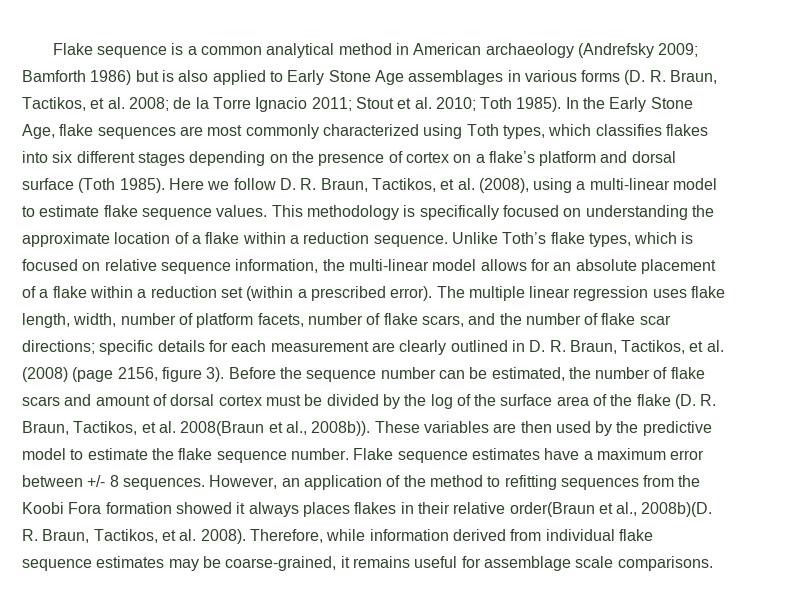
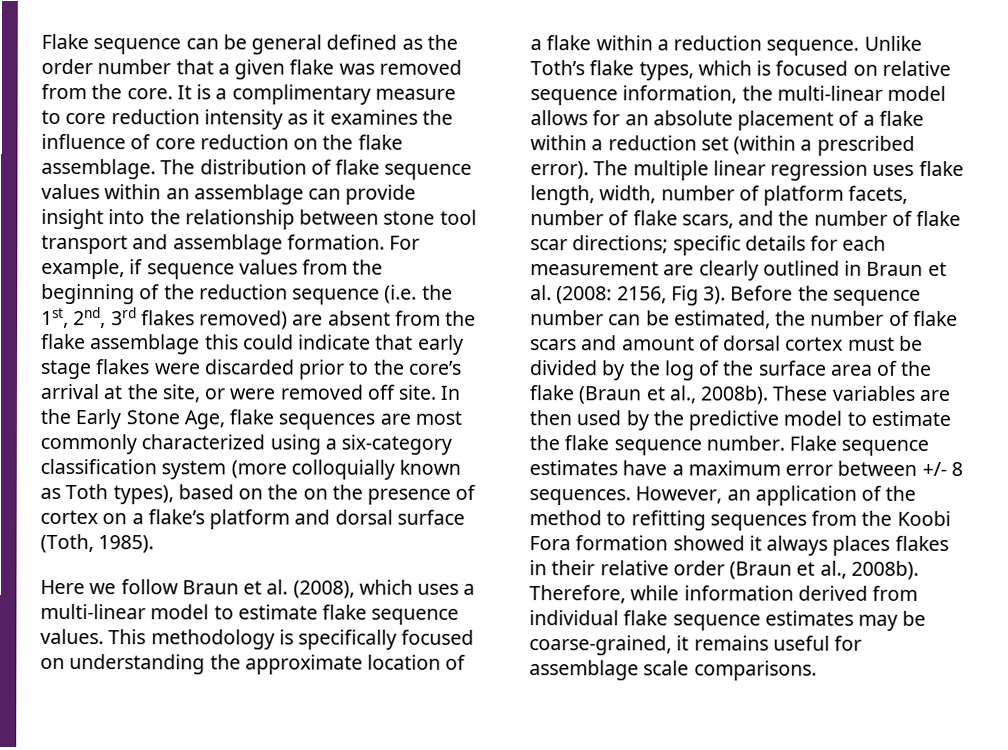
- Flake sequence is a common analytical method in American archaeology (Andrefsky 2009; Bamforth 1986) but is also applied to Early Stone Age assemblages in various forms (D. R. Braun, Tactikos, et al. 2008; de la Torre Ignacio 2011; Stout et al. 2010; Toth 1985).
+ Flake sequence can be general defined as the order number that a given flake was removed from the core. It is a complimentary measure to core reduction intensity as it examines the influence of core reduction on the flake assemblage. The distribution of flake sequence values within an assemblage can provide insight into the relationship between stone tool transport and assemblage formation. For example, if sequence values from the beginning of the reduction sequence (i.e. the 1st, 2nd, 3rd flakes removed) are absent from the flake assemblage this could indicate that early stage flakes were discarded prior to the core’s arrival at the site, or were removed off site.
- In the Early Stone Age, flake sequences are most commonly characterized using Toth types, which classifies flakes into six different stages depending on the presence of cortex on a flake’s platform and dorsal surface (Toth 1985). Here we follow D. R. Braun, Tactikos, et al. (2008), using a multi-linear model to estimate flake sequence values.
+ In the Early Stone Age, flake sequences are most commonly characterized using a six-category classification system (more colloquially known as Toth types), based on the on the presence of cortex on a flake’s platform and dorsal surface (Toth, 1985).
+ Here we follow Braun et al. (2008), which uses a multi-linear model to estimate flake sequence values.
- The multiple linear regression uses flake length, width, number of platform facets, number of flake scars, and the number of flake scar directions; specific details for each measurement are clearly outlined in D. R. Braun, Tactikos, et al. (2008) (page 2156, figure 3).
+ The multiple linear regression uses flake length, width, number of platform facets, number of flake scars, and the number of flake scar directions; specific details for each measurement are clearly outlined in Braun et al. (2008: 2156, Fig 3).
- Before the sequence number can be estimated, the number of flake scars and amount of dorsal cortex must be divided by the log of the surface area of the flake (D. R. Braun, Tactikos, et al. 2008(Braun et al., 2008b)).
+ Before the sequence number can be estimated, the number of flake scars and amount of dorsal cortex must be divided by the log of the surface area of the flake (Braun et al., 2008b).
- However, an application of the method to refitting sequences from the Koobi Fora formation showed it always places flakes in their relative order(Braun et al., 2008b)(D. R. Braun, Tactikos, et al. 2008).
+ However, an application of the method to refitting sequences from the Koobi Fora formation showed it always places flakes in their relative order (Braun et al., 2008b).

